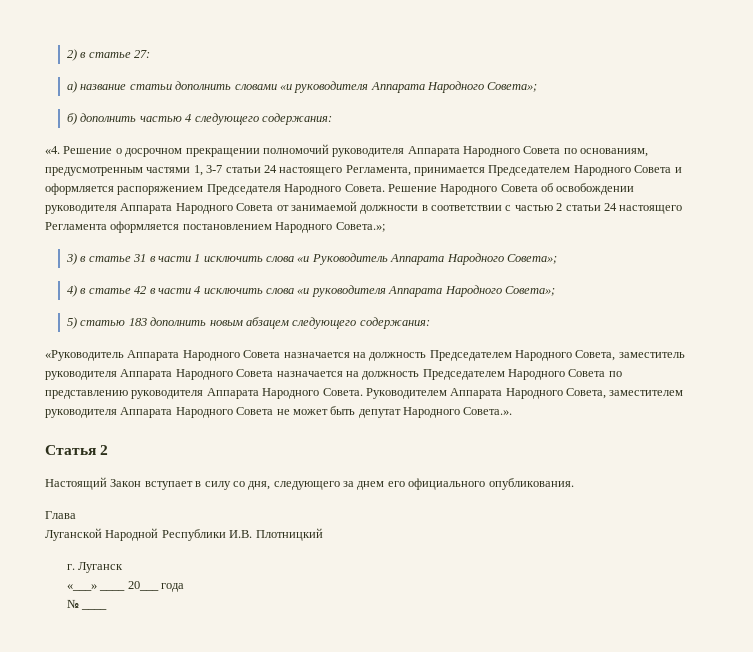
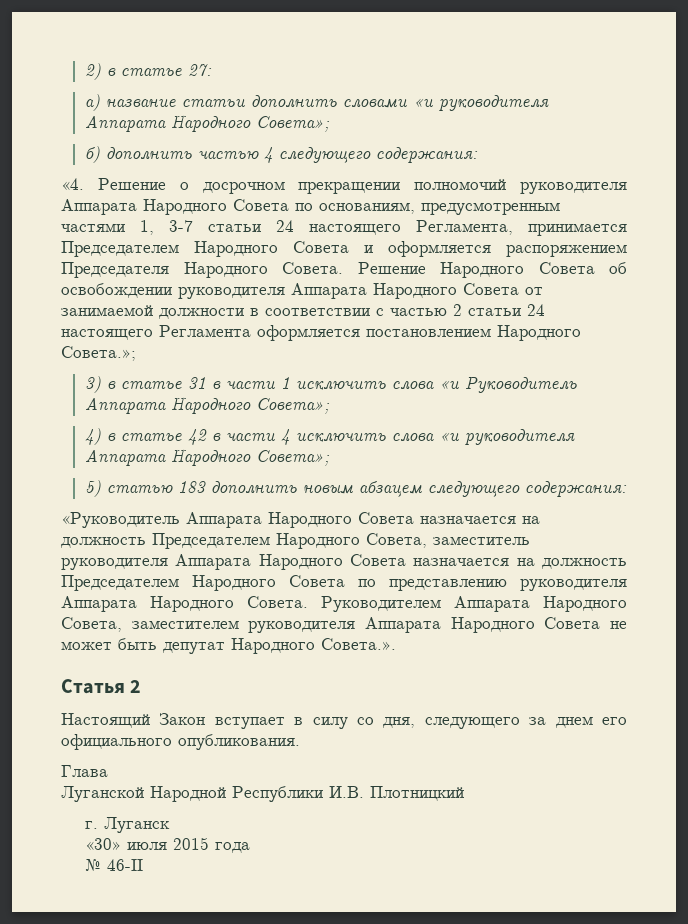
- «___» ____ 20___ года
+ «30» июля 2015 года
- № ____
+ № 46-II

